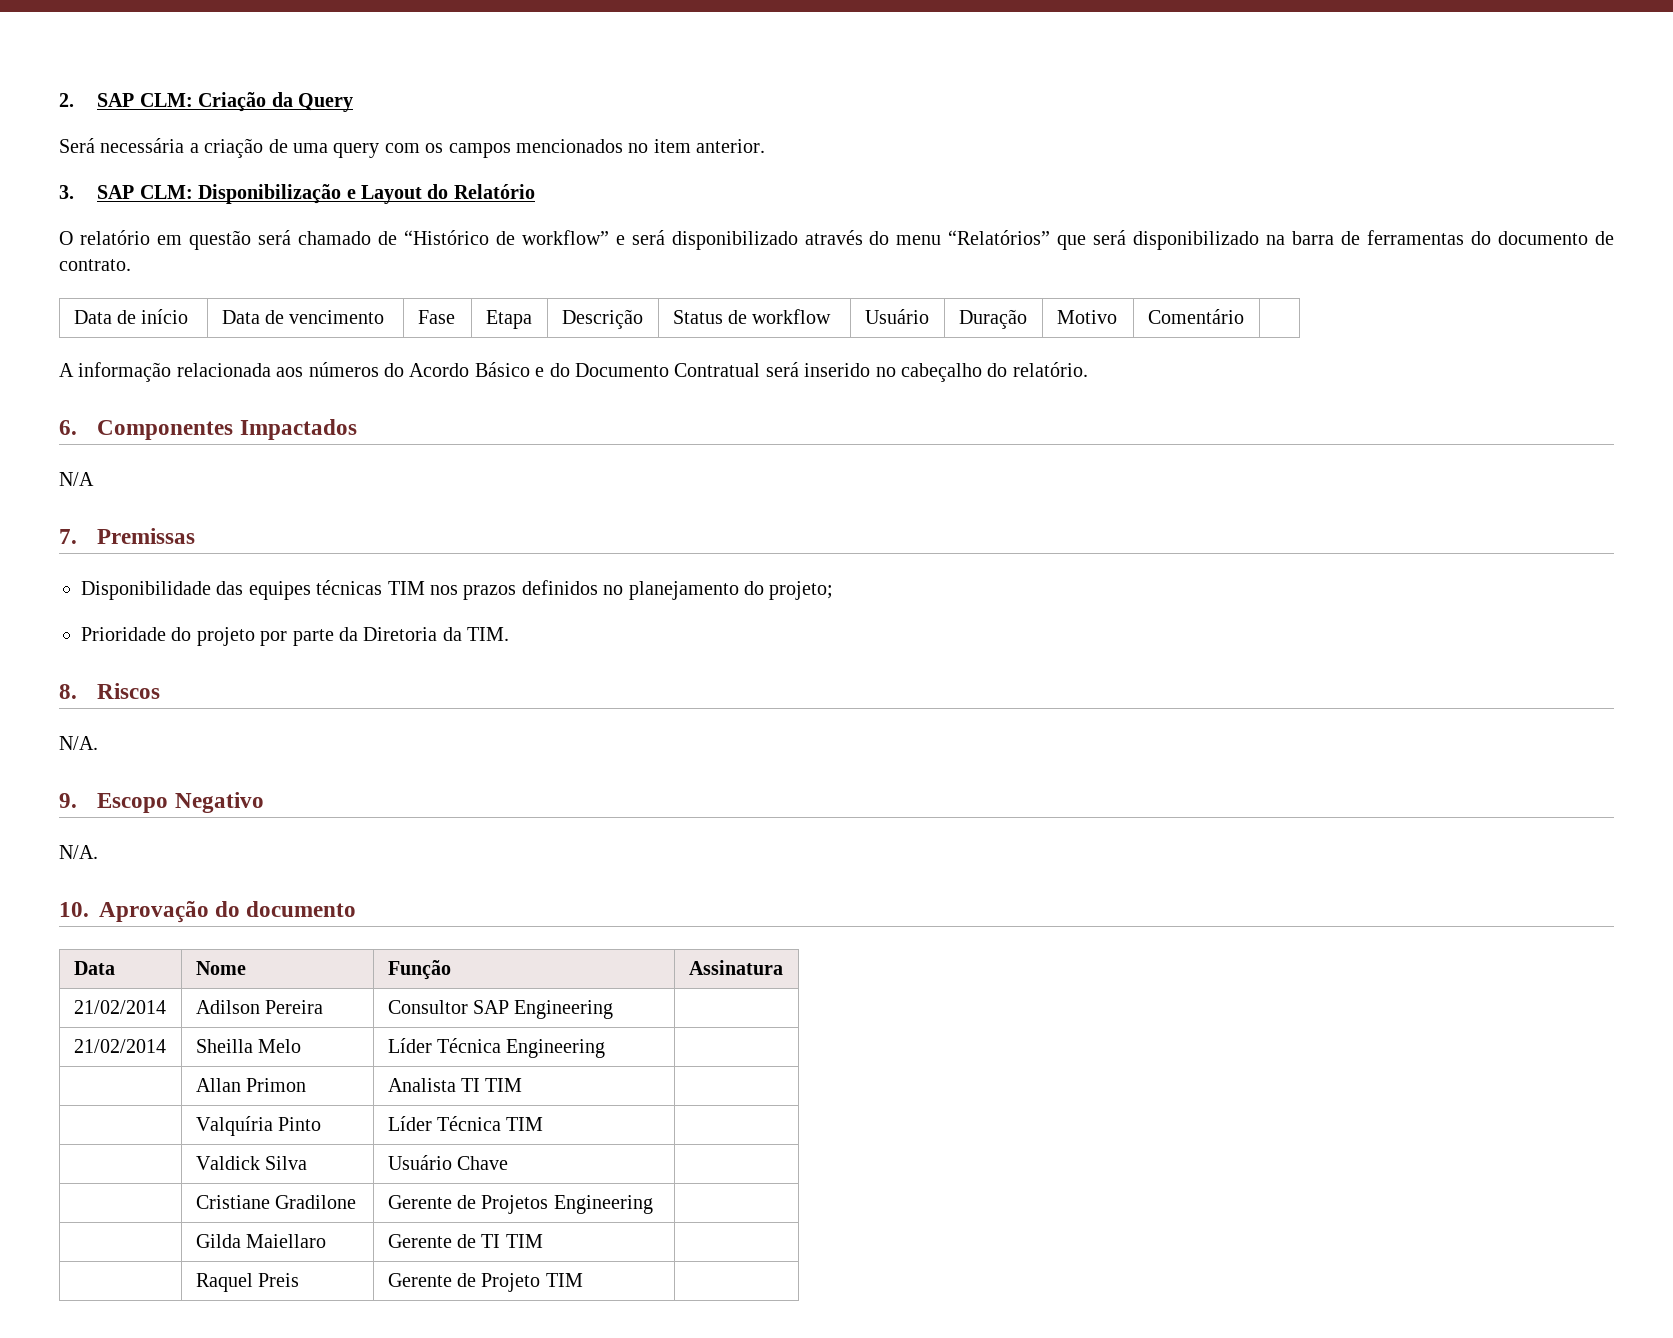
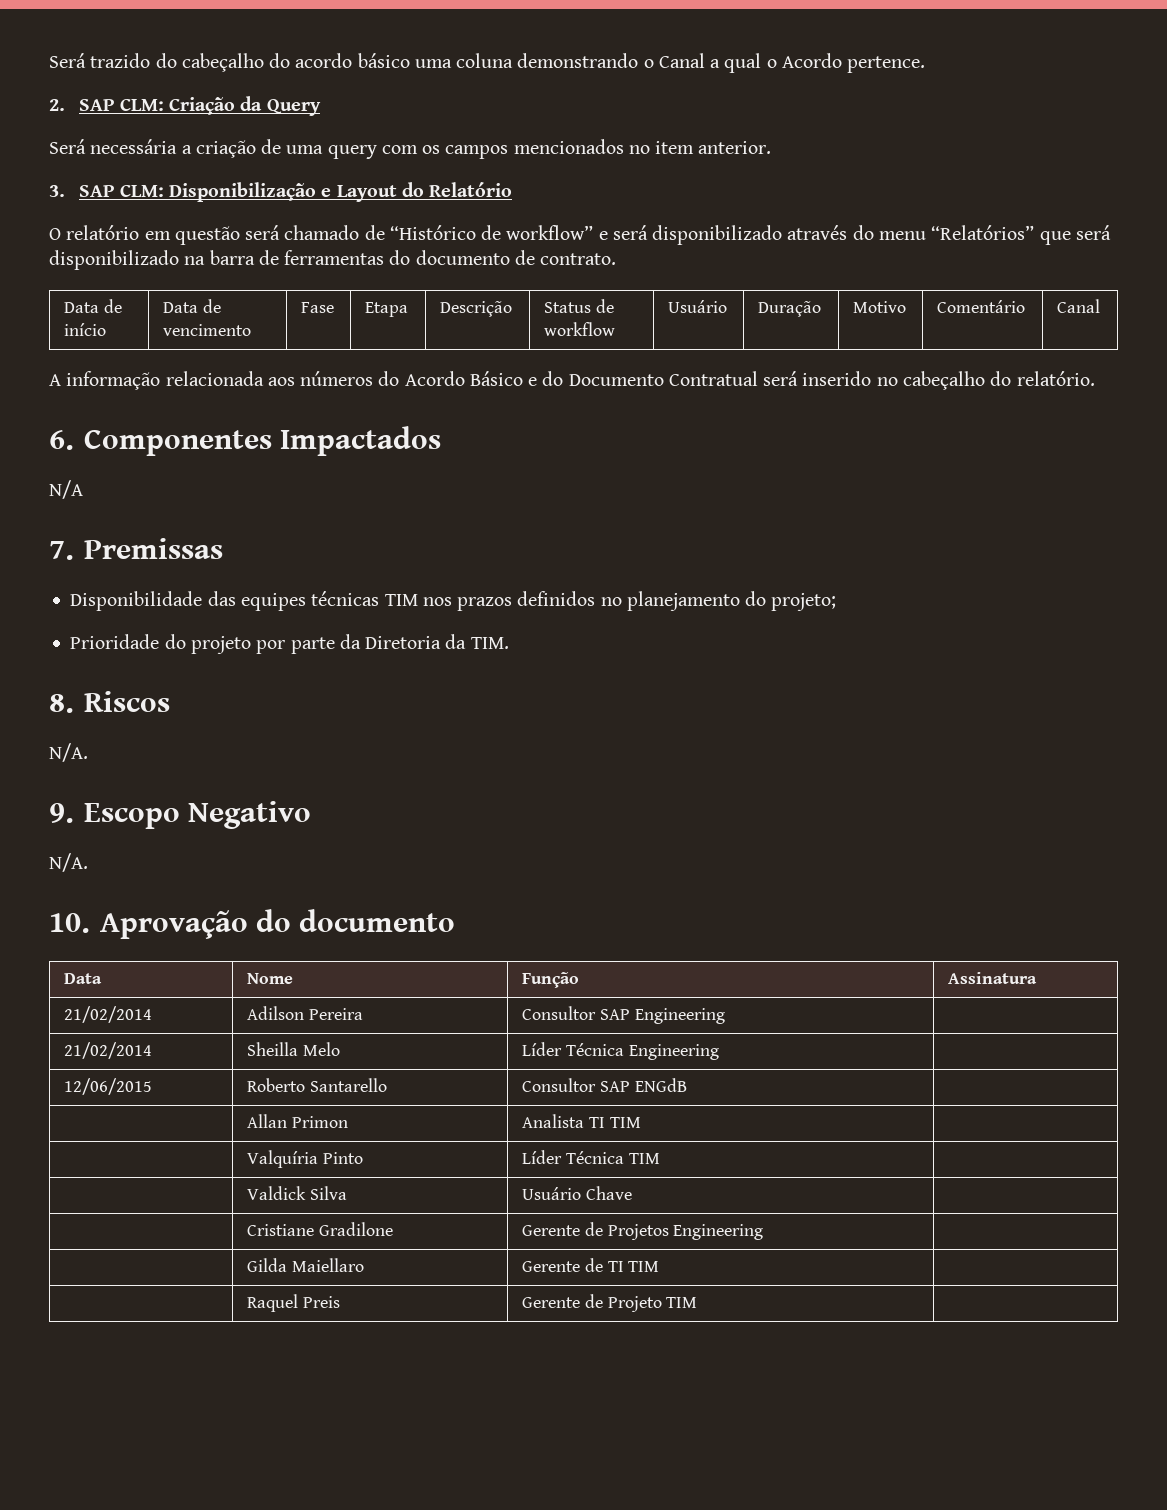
+ Será trazido do cabeçalho do acordo básico uma coluna demonstrando o Canal a qual o Acordo pertence.
- Data de início | Data de vencimento | Fase | Etapa | Descrição | Status de workflow | Usuário | Duração | Motivo | Comentário |
+ Data de início | Data de vencimento | Fase | Etapa | Descrição | Status de workflow | Usuário | Duração | Motivo | Comentário | Canal
+ 12/06/2015 | Roberto Santarello | Consultor SAP ENGdB |

